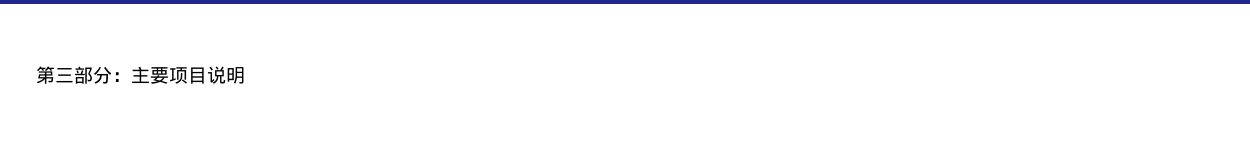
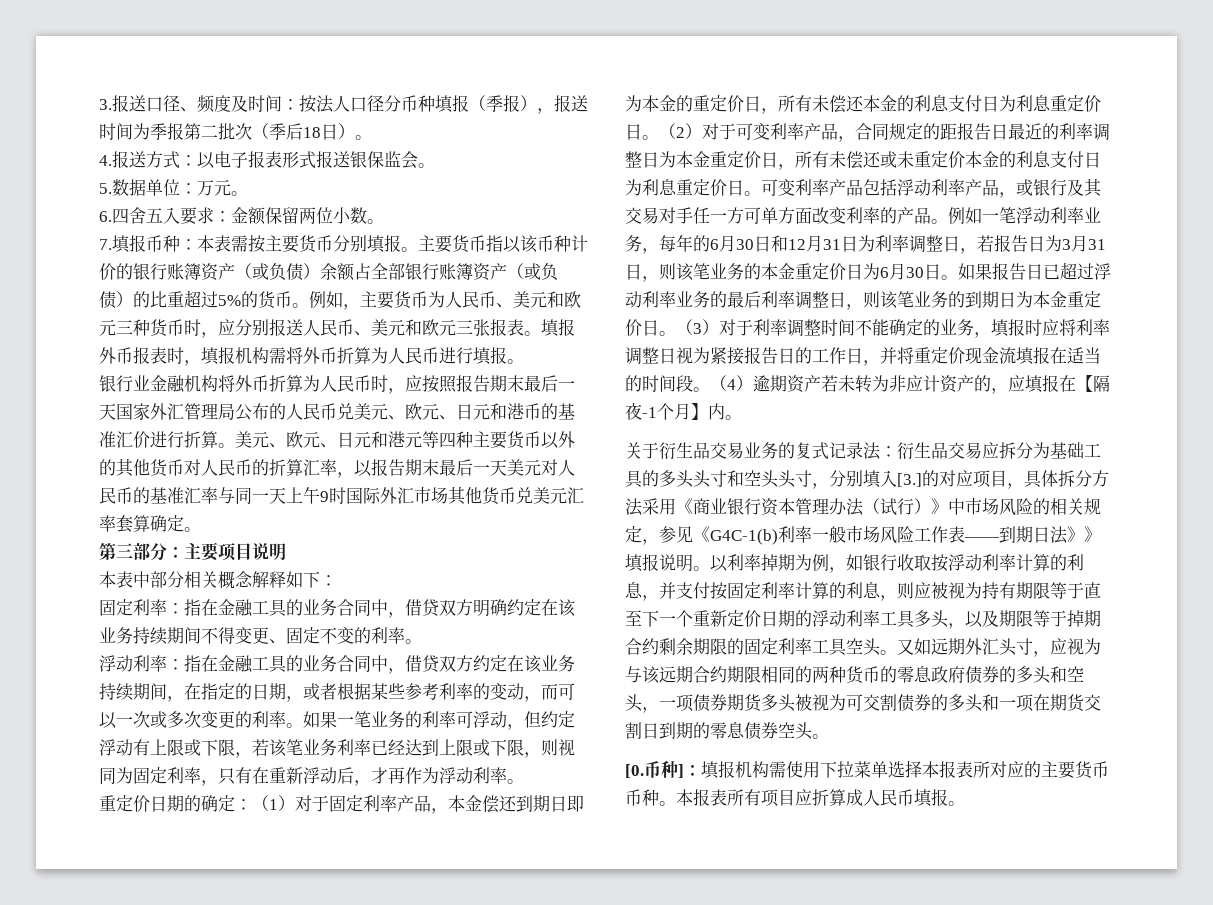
+ 3.报送口径、频度及时间：按法人口径分币种填报（季报），报送时间为季报第二批次（季后18日）。
+ 4.报送方式：以电子报表形式报送银保监会。
+ 5.数据单位：万元。
+ 6.四舍五入要求：金额保留两位小数。
+ 7.填报币种：本表需按主要货币分别填报。主要货币指以该币种计价的银行账簿资产（或负债）余额占全部银行账簿资产（或负债）的比重超过5%的货币。例如，主要货币为人民币、美元和欧元三种货币时，应分别报送人民币、美元和欧元三张报表。填报外币报表时，填报机构需将外币折算为人民币进行填报。
+ 银行业金融机构将外币折算为人民币时，应按照报告期末最后一天国家外汇管理局公布的人民币兑美元、欧元、日元和港币的基准汇价进行折算。美元、欧元、日元和港元等四种主要货币以外的其他货币对人民币的折算汇率，以报告期末最后一天美元对人民币的基准汇率与同一天上午9时国际外汇市场其他货币兑美元汇率套算确定。
+ 本表中部分相关概念解释如下：
+ 固定利率：指在金融工具的业务合同中，借贷双方明确约定在该业务持续期间不得变更、固定不变的利率。
+ 浮动利率：指在金融工具的业务合同中，借贷双方约定在该业务持续期间，在指定的日期，或者根据某些参考利率的变动，而可以一次或多次变更的利率。如果一笔业务的利率可浮动，但约定浮动有上限或下限，若该笔业务利率已经达到上限或下限，则视同为固定利率，只有在重新浮动后，才再作为浮动利率。
+ 重定价日期的确定：（1）对于固定利率产品，本金偿还到期日即为本金的重定价日，所有未偿还本金的利息支付日为利息重定价日。（2）对于可变利率产品，合同规定的距报告日最近的利率调整日为本金重定价日，所有未偿还或未重定价本金的利息支付日为利息重定价日。可变利率产品包括浮动利率产品，或银行及其交易对手任一方可单方面改变利率的产品。例如一笔浮动利率业务，每年的6月30日和12月31日为利率调整日，若报告日为3月31日，则该笔业务的本金重定价日为6月30日。如果报告日已超过浮动利率业务的最后利率调整日，则该笔业务的到期日为本金重定价日。（3）对于利率调整时间不能确定的业务，填报时应将利率调整日视为紧接报告日的工作日，并将重定价现金流填报在适当的时间段。（4）逾期资产若未转为非应计资产的，应填报在【隔夜-1个月】内。
+ 关于衍生品交易业务的复式记录法：衍生品交易应拆分为基础工具的多头头寸和空头头寸，分别填入[3.]的对应项目，具体拆分方法采用《商业银行资本管理办法（试行）》中市场风险的相关规定，参见《G4C-1(b)利率一般市场风险工作表——到期日法》》填报说明。以利率掉期为例，如银行收取按浮动利率计算的利息，并支付按固定利率计算的利息，则应被视为持有期限等于直至下一个重新定价日期的浮动利率工具多头，以及期限等于掉期合约剩余期限的固定利率工具空头。又如远期外汇头寸，应视为与该远期合约期限相同的两种货币的零息政府债券的多头和空头，一项债券期货多头被视为可交割债券的多头和一项在期货交割日到期的零息债券空头。
+ [0.币种]：填报机构需使用下拉菜单选择本报表所对应的主要货币币种。本报表所有项目应折算成人民币填报。

